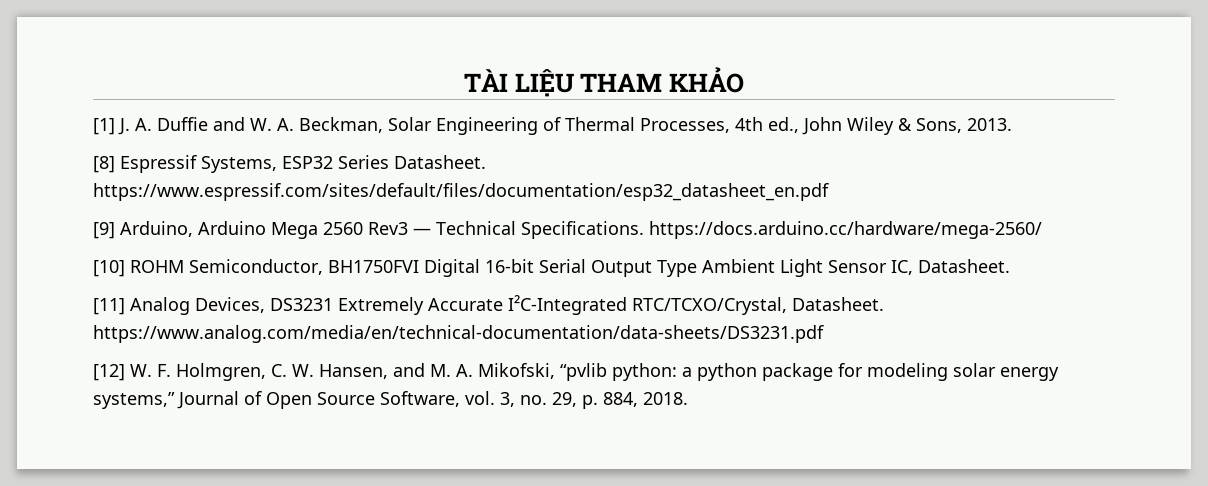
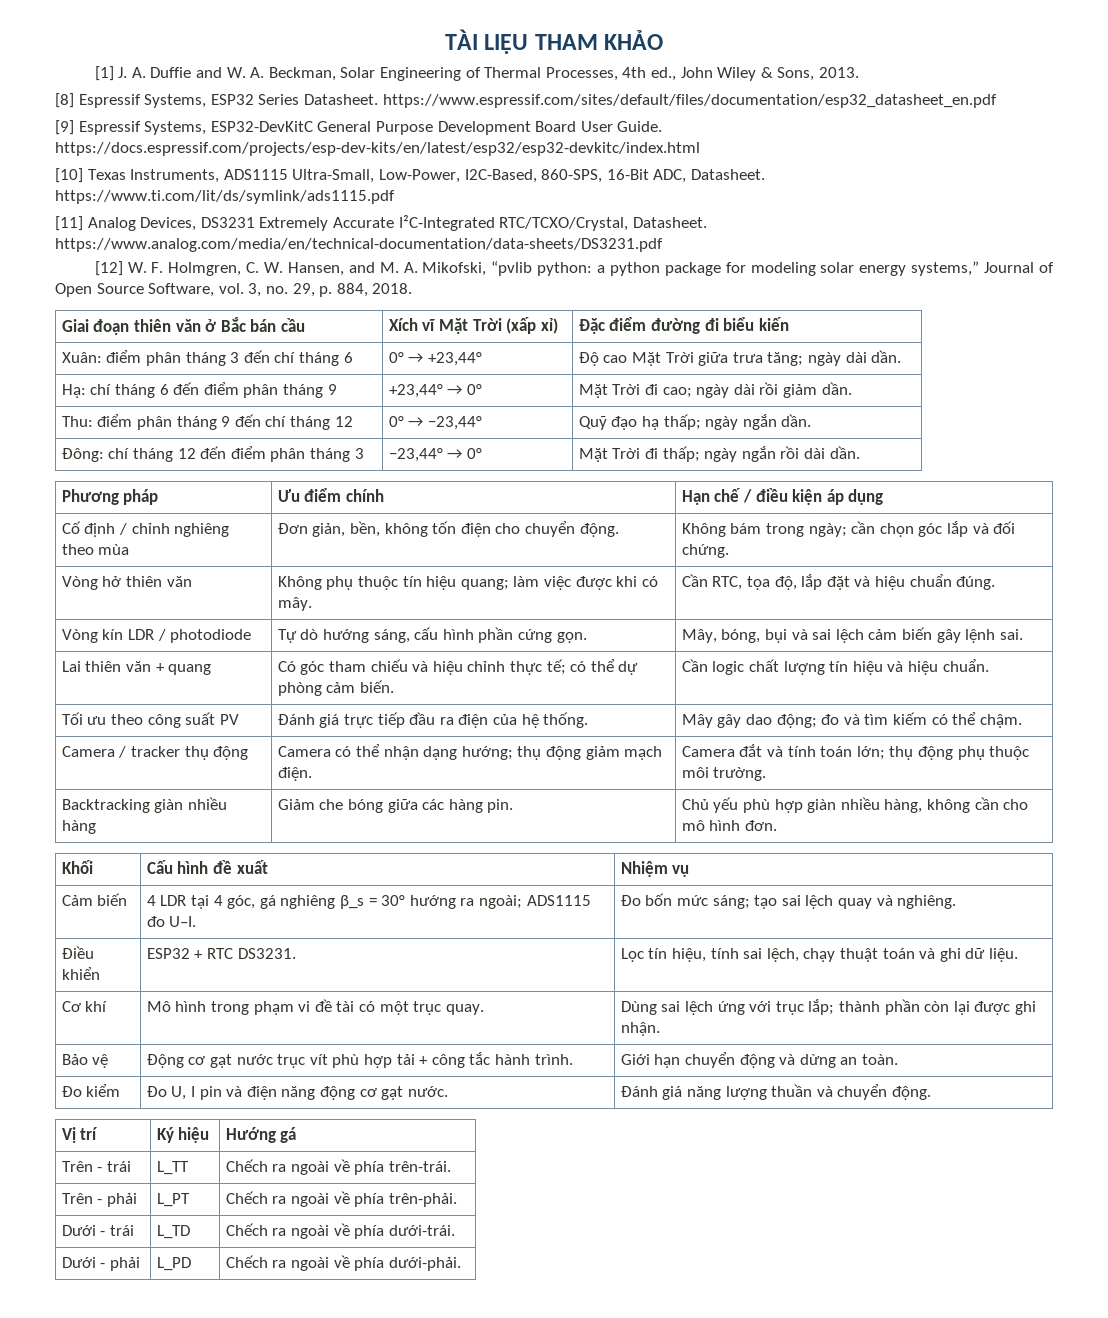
- [9] Arduino, Arduino Mega 2560 Rev3 — Technical Specifications. https://docs.arduino.cc/hardware/mega-2560/
- [10] ROHM Semiconductor, BH1750FVI Digital 16-bit Serial Output Type Ambient Light Sensor IC, Datasheet.
+ [9] Espressif Systems, ESP32-DevKitC General Purpose Development Board User Guide. https://docs.espressif.com/projects/esp-dev-kits/en/latest/esp32/esp32-devkitc/index.html
+ [10] Texas Instruments, ADS1115 Ultra-Small, Low-Power, I2C-Based, 860-SPS, 16-Bit ADC, Datasheet. https://www.ti.com/lit/ds/symlink/ads1115.pdf
+ Giai đoạn thiên văn ở Bắc bán cầu | Xích vĩ Mặt Trời (xấp xỉ) | Đặc điểm đường đi biểu kiến
+ Xuân: điểm phân tháng 3 đến chí tháng 6 | 0° → +23,44° | Độ cao Mặt Trời giữa trưa tăng; ngày dài dần.
+ Hạ: chí tháng 6 đến điểm phân tháng 9 | +23,44° → 0° | Mặt Trời đi cao; ngày dài rồi giảm dần.
+ Thu: điểm phân tháng 9 đến chí tháng 12 | 0° → −23,44° | Quỹ đạo hạ thấp; ngày ngắn dần.
+ Đông: chí tháng 12 đến điểm phân tháng 3 | −23,44° → 0° | Mặt Trời đi thấp; ngày ngắn rồi dài dần.
+ Phương pháp | Ưu điểm chính | Hạn chế / điều kiện áp dụng
+ Cố định / chỉnh nghiêng theo mùa | Đơn giản, bền, không tốn điện cho chuyển động. | Không bám trong ngày; cần chọn góc lắp và đối chứng.
+ Vòng hở thiên văn | Không phụ thuộc tín hiệu quang; làm việc được khi có mây. | Cần RTC, tọa độ, lắp đặt và hiệu chuẩn đúng.
+ Vòng kín LDR / photodiode | Tự dò hướng sáng, cấu hình phần cứng gọn. | Mây, bóng, bụi và sai lệch cảm biến gây lệnh sai.
+ Lai thiên văn + quang | Có góc tham chiếu và hiệu chỉnh thực tế; có thể dự phòng cảm biến. | Cần logic chất lượng tín hiệu và hiệu chuẩn.
+ Tối ưu theo công suất PV | Đánh giá trực tiếp đầu ra điện của hệ thống. | Mây gây dao động; đo và tìm kiếm có thể chậm.
+ Camera / tracker thụ động | Camera có thể nhận dạng hướng; thụ động giảm mạch điện. | Camera đắt và tính toán lớn; thụ động phụ thuộc môi trường.
+ Backtracking giàn nhiều hàng | Giảm che bóng giữa các hàng pin. | Chủ yếu phù hợp giàn nhiều hàng, không cần cho mô hình đơn.
+ Khối | Cấu hình đề xuất | Nhiệm vụ
+ Cảm biến | 4 LDR tại 4 góc, gá nghiêng β_s = 30° hướng ra ngoài; ADS1115 đo U–I. | Đo bốn mức sáng; tạo sai lệch quay và nghiêng.
+ Điều khiển | ESP32 + RTC DS3231. | Lọc tín hiệu, tính sai lệch, chạy thuật toán và ghi dữ liệu.
+ Cơ khí | Mô hình trong phạm vi đề tài có một trục quay. | Dùng sai lệch ứng với trục lắp; thành phần còn lại được ghi nhận.
+ Bảo vệ | Động cơ gạt nước trục vít phù hợp tải + công tắc hành trình. | Giới hạn chuyển động và dừng an toàn.
+ Đo kiểm | Đo U, I pin và điện năng động cơ gạt nước. | Đánh giá năng lượng thuần và chuyển động.
+ Vị trí | Ký hiệu | Hướng gá
+ Trên - trái | L_TT | Chếch ra ngoài về phía trên-trái.
+ Trên - phải | L_PT | Chếch ra ngoài về phía trên-phải.
+ Dưới - trái | L_TD | Chếch ra ngoài về phía dưới-trái.
+ Dưới - phải | L_PD | Chếch ra ngoài về phía dưới-phải.

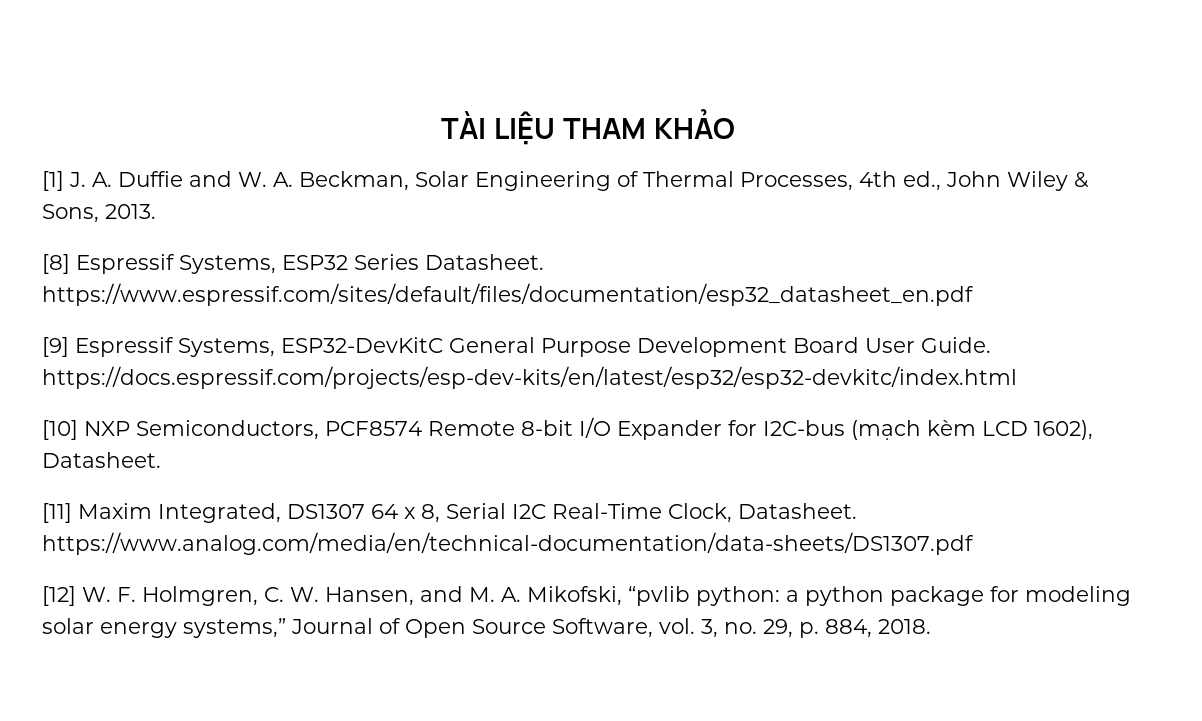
- [10] Texas Instruments, ADS1115 Ultra-Small, Low-Power, I2C-Based, 860-SPS, 16-Bit ADC, Datasheet. https://www.ti.com/lit/ds/symlink/ads1115.pdf
+ [10] NXP Semiconductors, PCF8574 Remote 8-bit I/O Expander for I2C-bus (mạch kèm LCD 1602), Datasheet.
- [11] Analog Devices, DS3231 Extremely Accurate I²C-Integrated RTC/TCXO/Crystal, Datasheet. https://www.analog.com/media/en/technical-documentation/data-sheets/DS3231.pdf
+ [11] Maxim Integrated, DS1307 64 x 8, Serial I2C Real-Time Clock, Datasheet. https://www.analog.com/media/en/technical-documentation/data-sheets/DS1307.pdf
- Giai đoạn thiên văn ở Bắc bán cầu | Xích vĩ Mặt Trời (xấp xỉ) | Đặc điểm đường đi biểu kiến
- Xuân: điểm phân tháng 3 đến chí tháng 6 | 0° → +23,44° | Độ cao Mặt Trời giữa trưa tăng; ngày dài dần.
- Hạ: chí tháng 6 đến điểm phân tháng 9 | +23,44° → 0° | Mặt Trời đi cao; ngày dài rồi giảm dần.
- Thu: điểm phân tháng 9 đến chí tháng 12 | 0° → −23,44° | Quỹ đạo hạ thấp; ngày ngắn dần.
- Đông: chí tháng 12 đến điểm phân tháng 3 | −23,44° → 0° | Mặt Trời đi thấp; ngày ngắn rồi dài dần.
- Phương pháp | Ưu điểm chính | Hạn chế / điều kiện áp dụng
- Cố định / chỉnh nghiêng theo mùa | Đơn giản, bền, không tốn điện cho chuyển động. | Không bám trong ngày; cần chọn góc lắp và đối chứng.
- Vòng hở thiên văn | Không phụ thuộc tín hiệu quang; làm việc được khi có mây. | Cần RTC, tọa độ, lắp đặt và hiệu chuẩn đúng.
- Vòng kín LDR / photodiode | Tự dò hướng sáng, cấu hình phần cứng gọn. | Mây, bóng, bụi và sai lệch cảm biến gây lệnh sai.
- Lai thiên văn + quang | Có góc tham chiếu và hiệu chỉnh thực tế; có thể dự phòng cảm biến. | Cần logic chất lượng tín hiệu và hiệu chuẩn.
- Tối ưu theo công suất PV | Đánh giá trực tiếp đầu ra điện của hệ thống. | Mây gây dao động; đo và tìm kiếm có thể chậm.
- Camera / tracker thụ động | Camera có thể nhận dạng hướng; thụ động giảm mạch điện. | Camera đắt và tính toán lớn; thụ động phụ thuộc môi trường.
- Backtracking giàn nhiều hàng | Giảm che bóng giữa các hàng pin. | Chủ yếu phù hợp giàn nhiều hàng, không cần cho mô hình đơn.
- Khối | Cấu hình đề xuất | Nhiệm vụ
- Cảm biến | 4 LDR tại 4 góc, gá nghiêng β_s = 30° hướng ra ngoài; ADS1115 đo U–I. | Đo bốn mức sáng; tạo sai lệch quay và nghiêng.
- Điều khiển | ESP32 + RTC DS3231. | Lọc tín hiệu, tính sai lệch, chạy thuật toán và ghi dữ liệu.
- Cơ khí | Mô hình trong phạm vi đề tài có một trục quay. | Dùng sai lệch ứng với trục lắp; thành phần còn lại được ghi nhận.
- Bảo vệ | Động cơ gạt nước trục vít phù hợp tải + công tắc hành trình. | Giới hạn chuyển động và dừng an toàn.
- Đo kiểm | Đo U, I pin và điện năng động cơ gạt nước. | Đánh giá năng lượng thuần và chuyển động.
- Vị trí | Ký hiệu | Hướng gá
- Trên - trái | L_TT | Chếch ra ngoài về phía trên-trái.
- Trên - phải | L_PT | Chếch ra ngoài về phía trên-phải.
- Dưới - trái | L_TD | Chếch ra ngoài về phía dưới-trái.
- Dưới - phải | L_PD | Chếch ra ngoài về phía dưới-phải.

